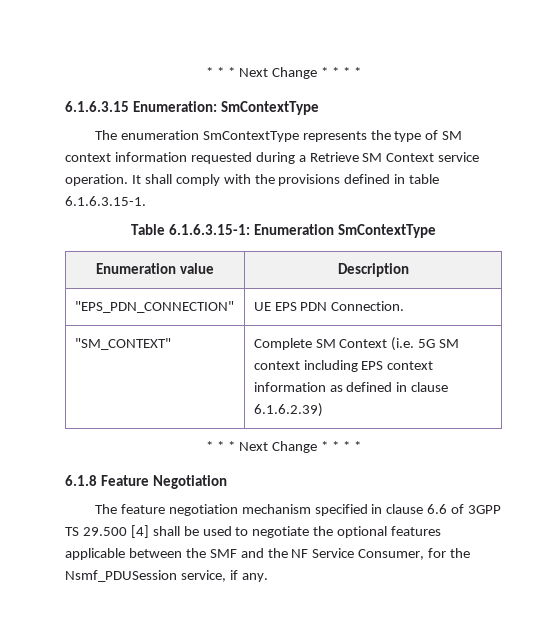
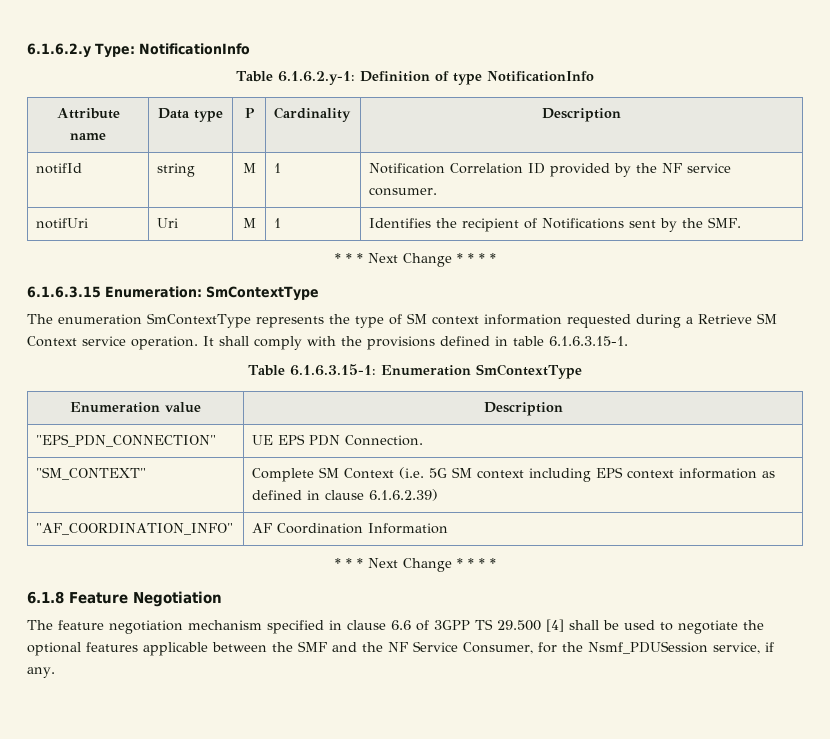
+ 6.1.6.2.y Type: NotificationInfo
+ Table 6.1.6.2.y-1: Definition of type NotificationInfo
+ Attribute name | Data type | P | Cardinality | Description
+ notifId | string | M | 1 | Notification Correlation ID provided by the NF service consumer.
+ notifUri | Uri | M | 1 | Identifies the recipient of Notifications sent by the SMF.
+ "AF_COORDINATION_INFO" | AF Coordination Information

